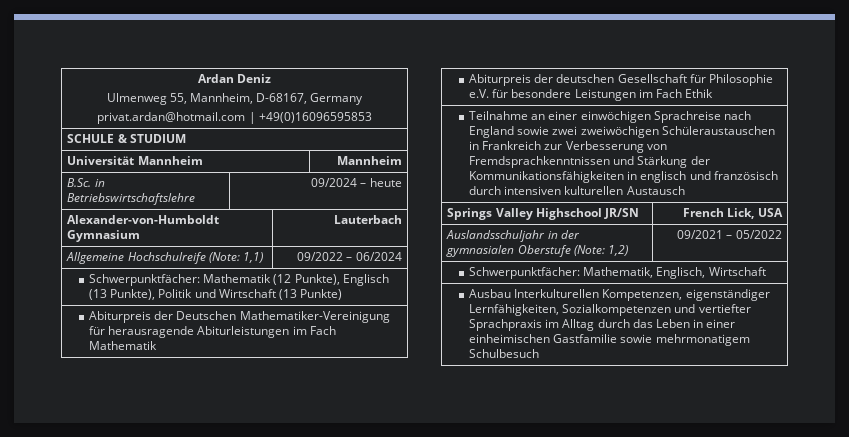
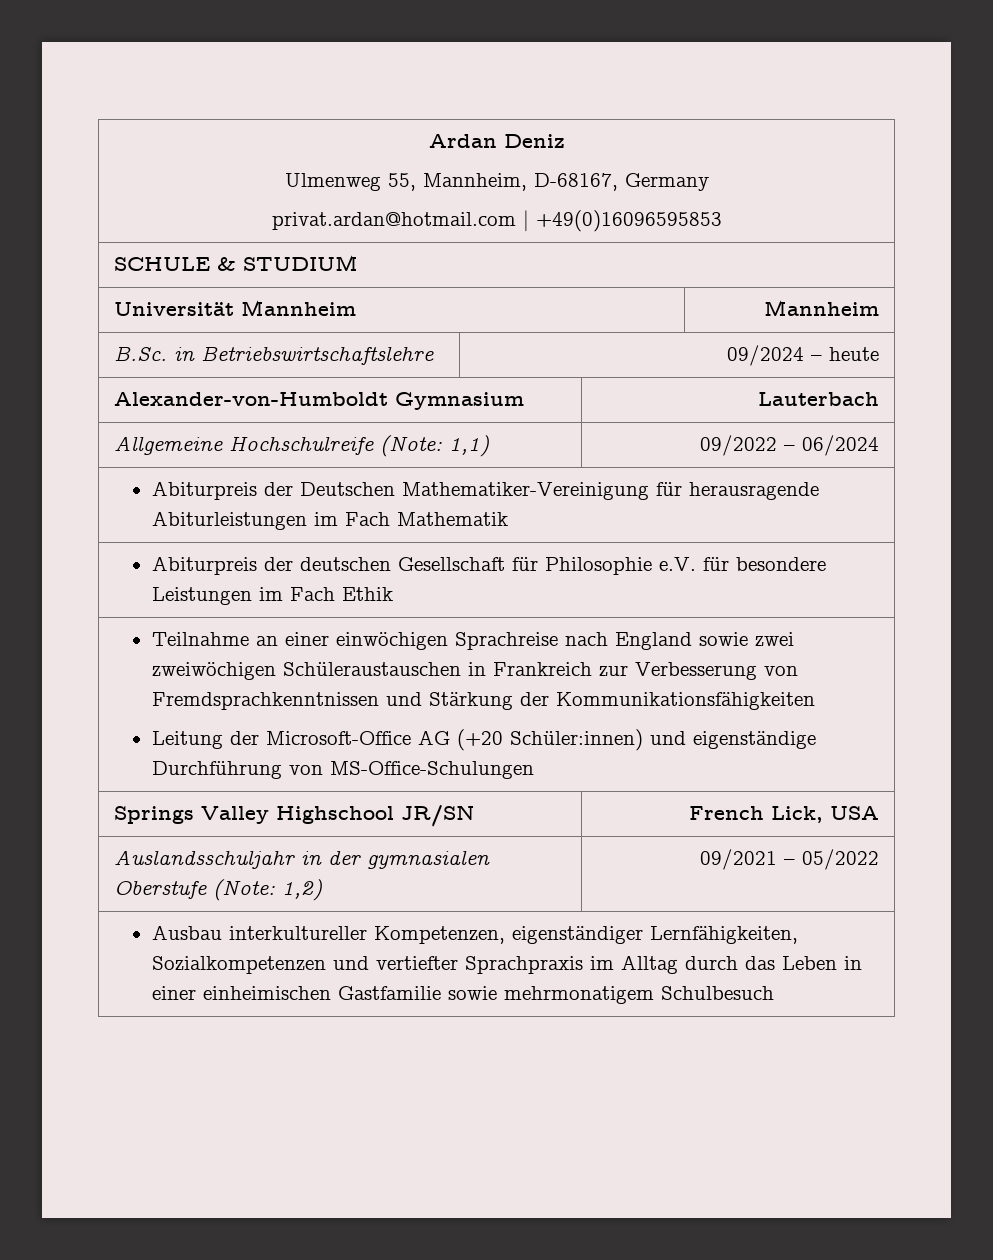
- Schwerpunktfächer: Mathematik (12 Punkte), Englisch (13 Punkte), Politik und Wirtschaft (13 Punkte)
- Teilnahme an einer einwöchigen Sprachreise nach England sowie zwei zweiwöchigen Schüleraustauschen in Frankreich zur Verbesserung von Fremdsprachkenntnissen und Stärkung der Kommunikationsfähigkeiten in englisch und französisch durch intensiven kulturellen Austausch
+ Teilnahme an einer einwöchigen Sprachreise nach England sowie zwei zweiwöchigen Schüleraustauschen in Frankreich zur Verbesserung von Fremdsprachkenntnissen und Stärkung der Kommunikationsfähigkeiten
+ Leitung der Microsoft-Office AG (+20 Schüler:innen) und eigenständige Durchführung von MS-Office-Schulungen
- Schwerpunktfächer: Mathematik, Englisch, Wirtschaft
- Ausbau Interkulturellen Kompetenzen, eigenständiger Lernfähigkeiten, Sozialkompetenzen und vertiefter Sprachpraxis im Alltag durch das Leben in einer einheimischen Gastfamilie sowie mehrmonatigem Schulbesuch
+ Ausbau interkultureller Kompetenzen, eigenständiger Lernfähigkeiten, Sozialkompetenzen und vertiefter Sprachpraxis im Alltag durch das Leben in einer einheimischen Gastfamilie sowie mehrmonatigem Schulbesuch

